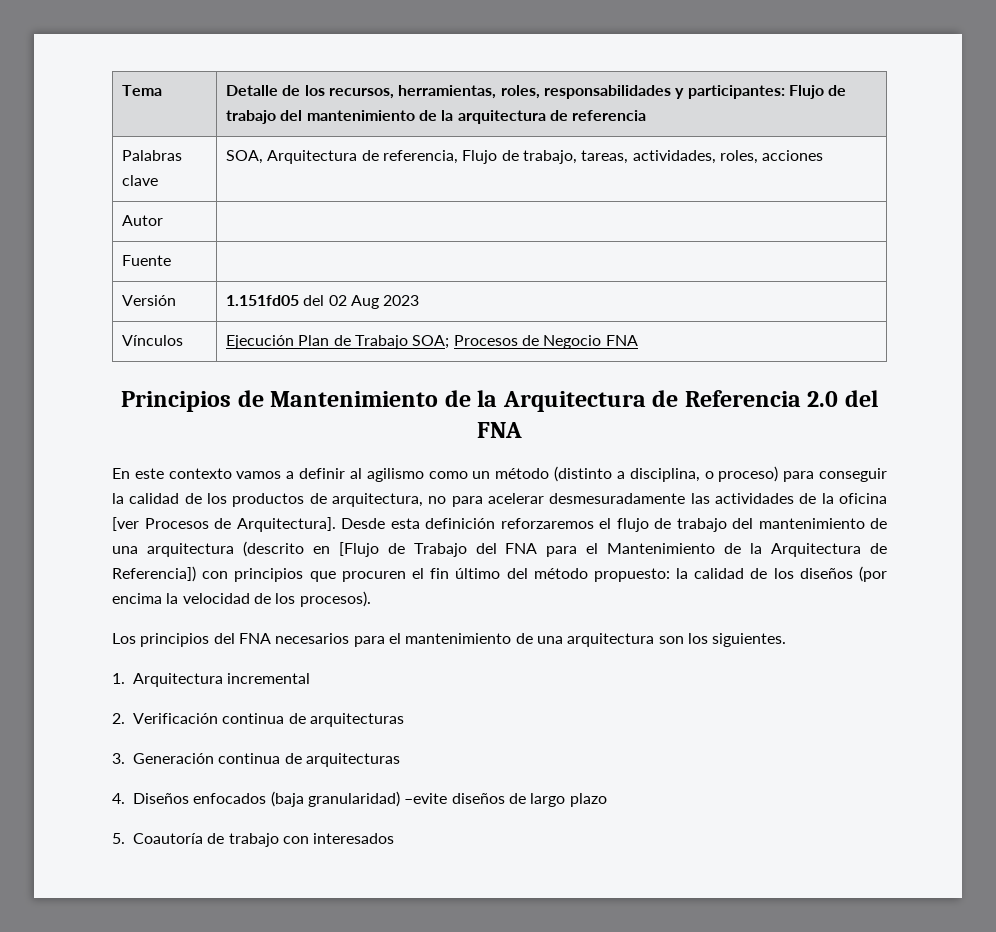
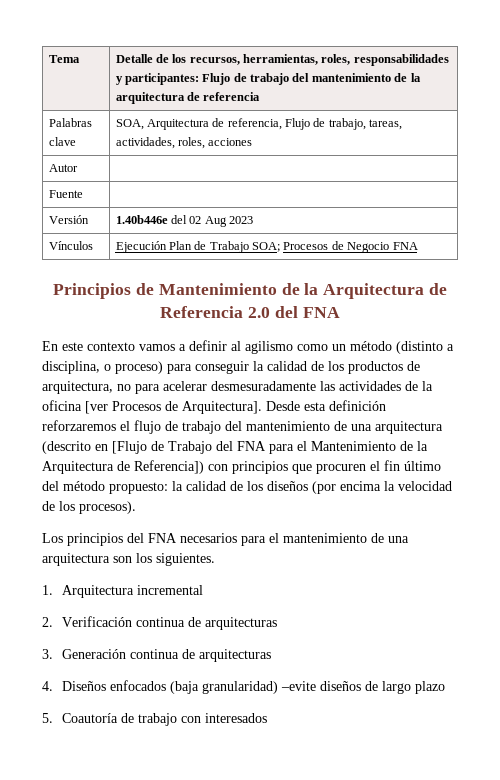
- Versión | 1.151fd05 del 02 Aug 2023
+ Versión | 1.40b446e del 02 Aug 2023

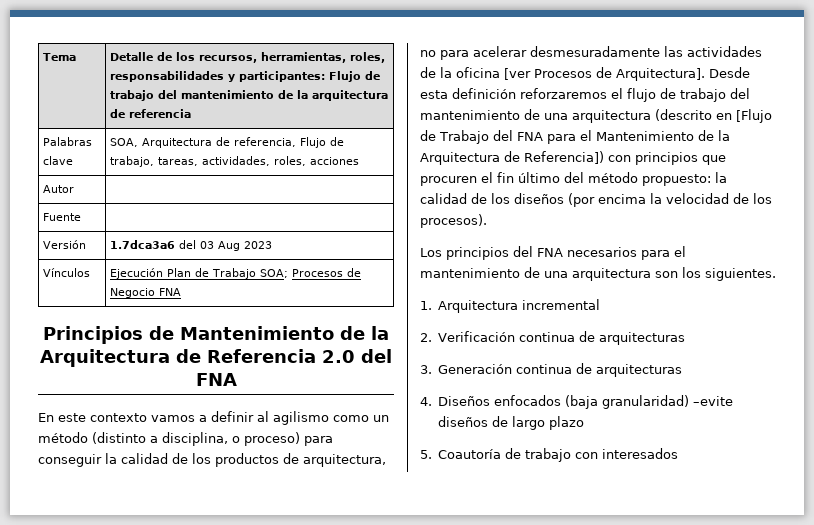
- Versión | 1.40b446e del 02 Aug 2023
+ Versión | 1.7dca3a6 del 03 Aug 2023

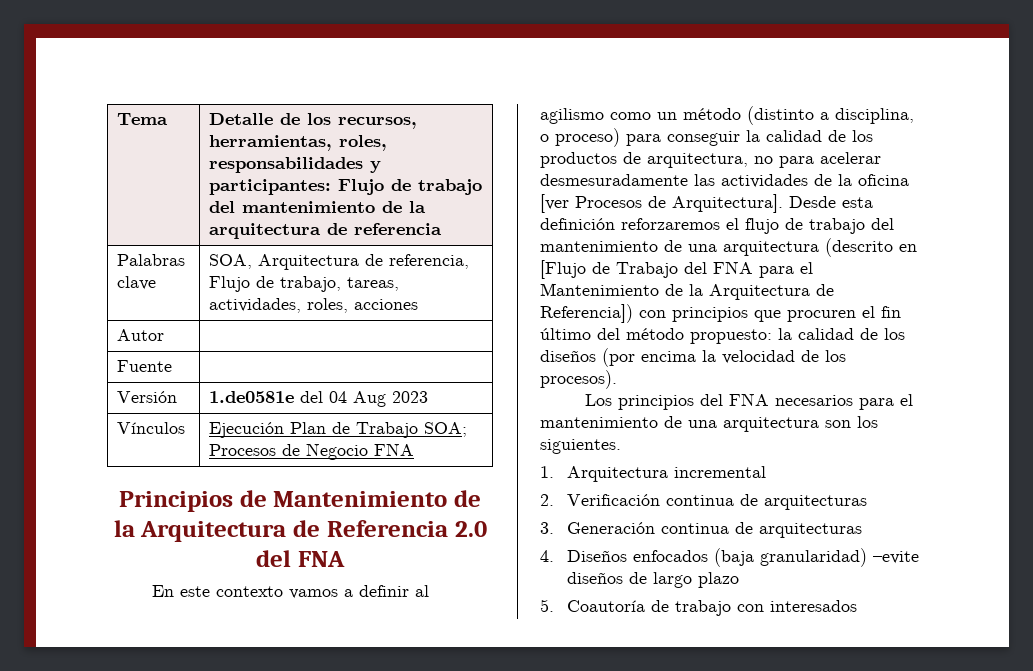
- Versión | 1.7dca3a6 del 03 Aug 2023
+ Versión | 1.de0581e del 04 Aug 2023

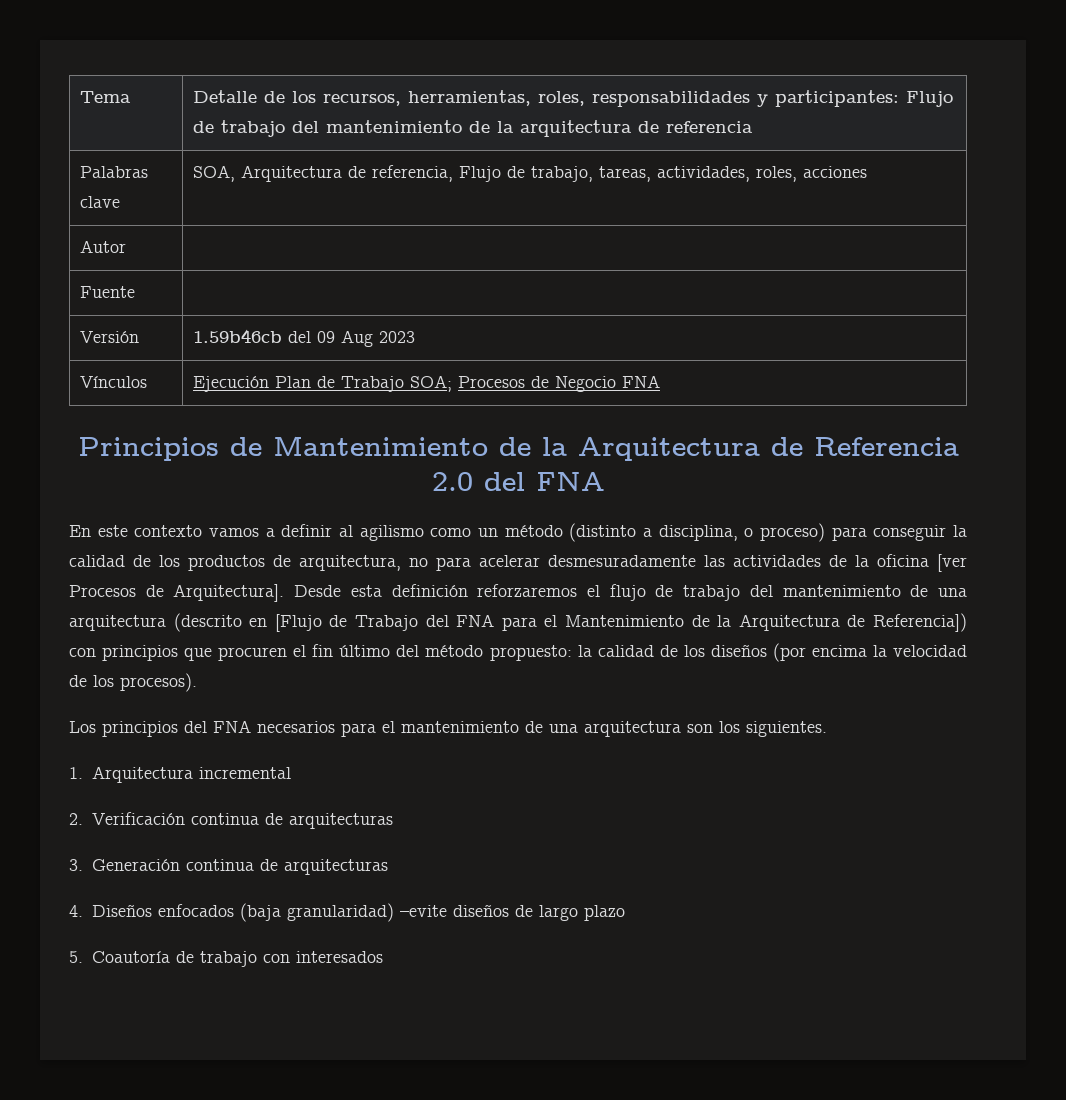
- Versión | 1.de0581e del 04 Aug 2023
+ Versión | 1.59b46cb del 09 Aug 2023

